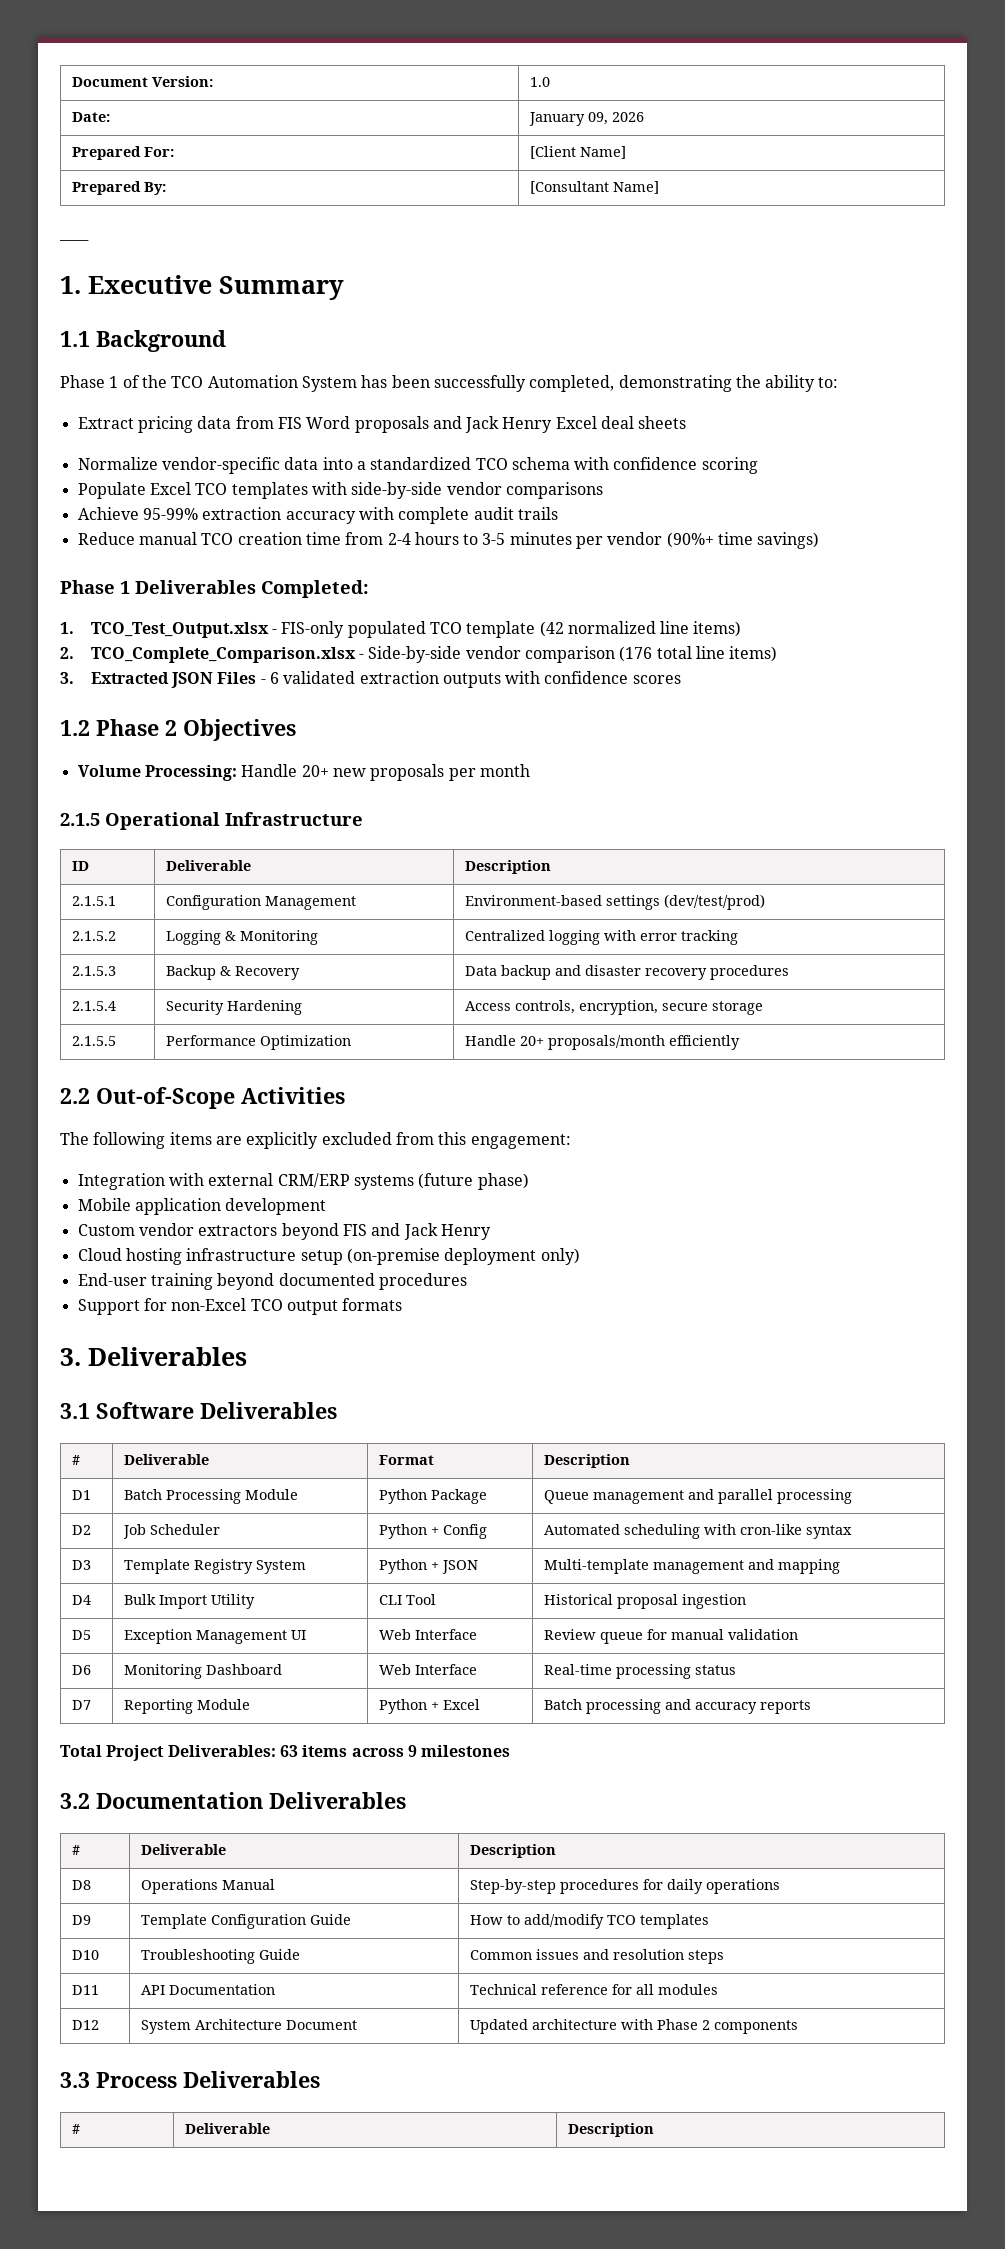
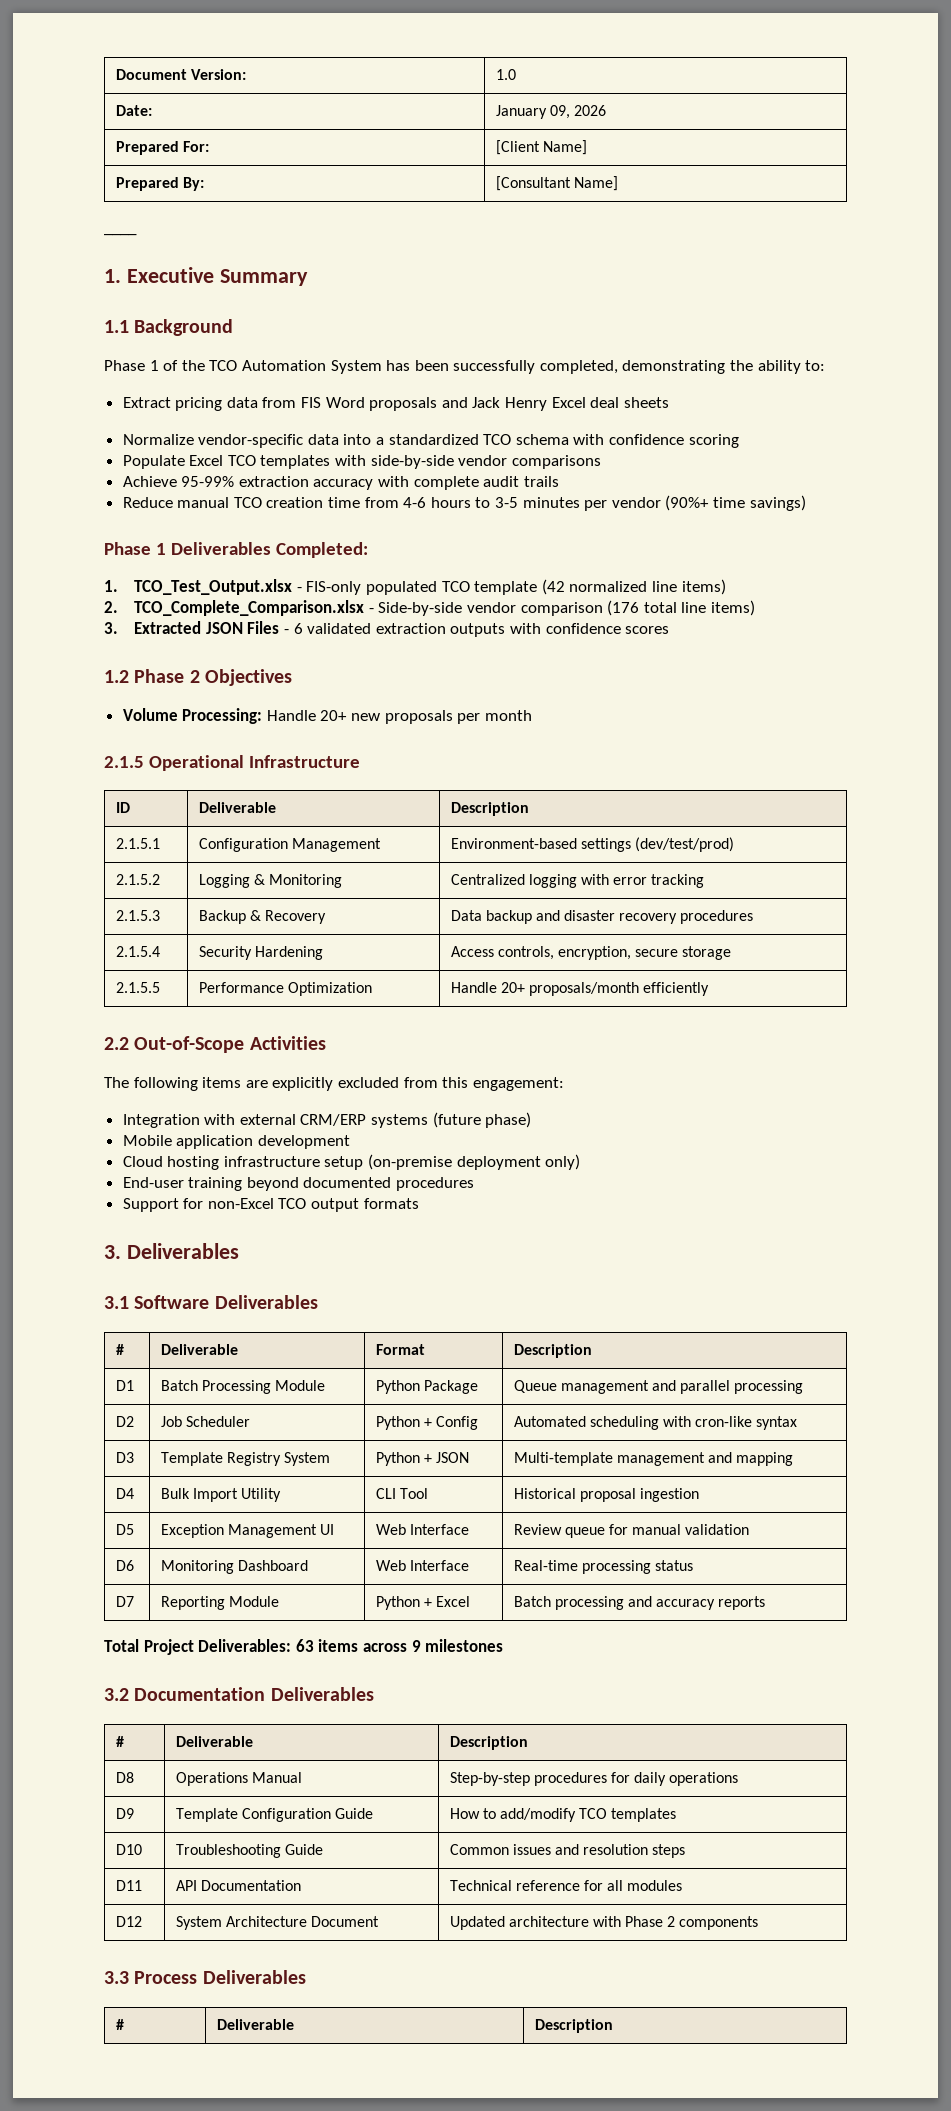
- Reduce manual TCO creation time from 2-4 hours to 3-5 minutes per vendor (90%+ time savings)
+ Reduce manual TCO creation time from 4-6 hours to 3-5 minutes per vendor (90%+ time savings)
- Custom vendor extractors beyond FIS and Jack Henry

